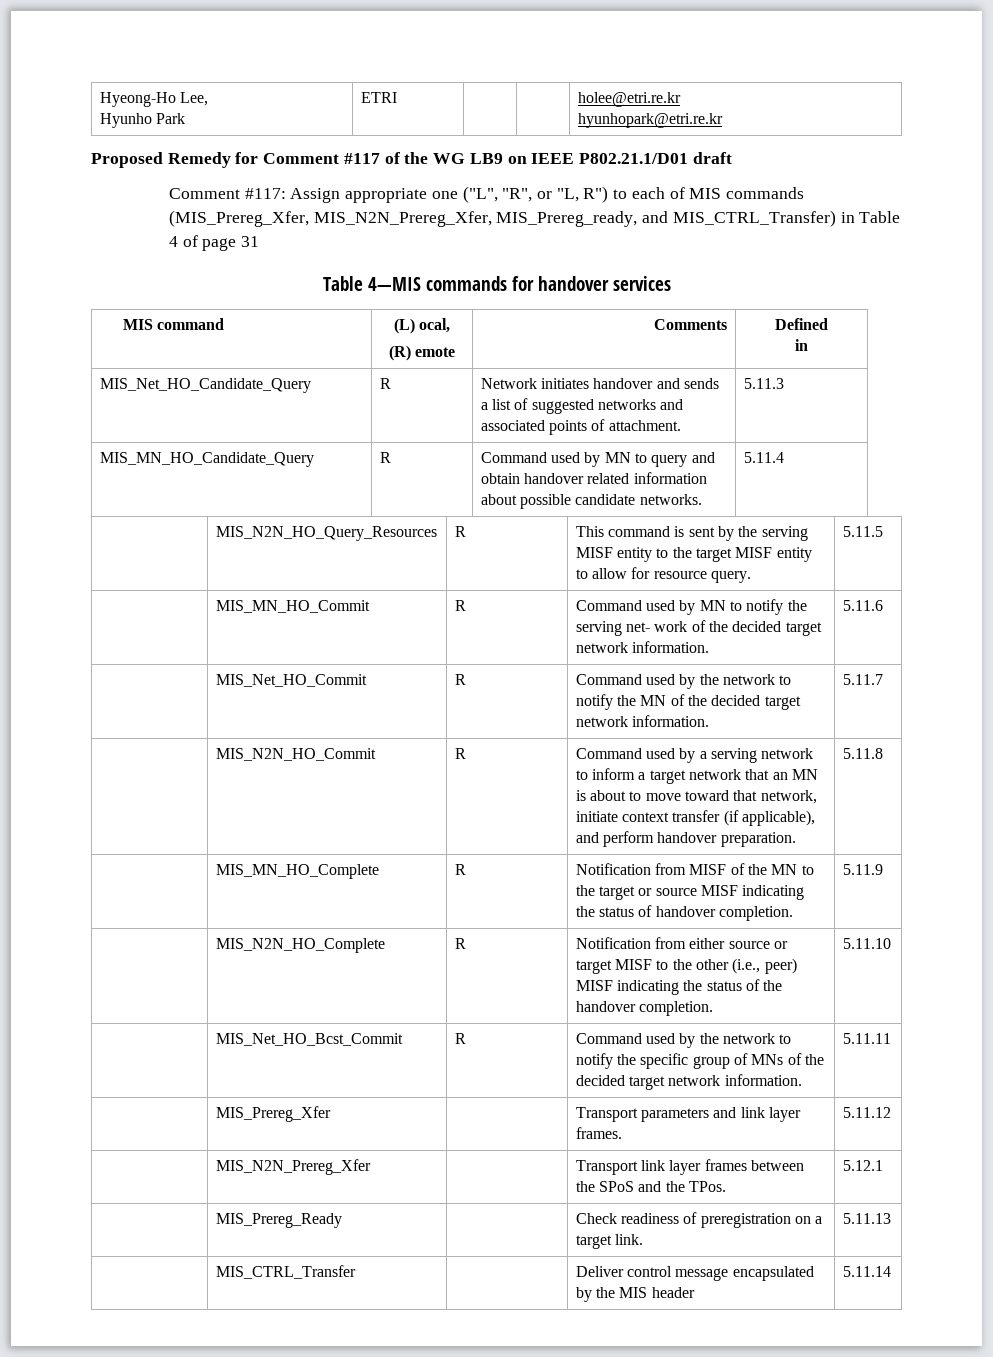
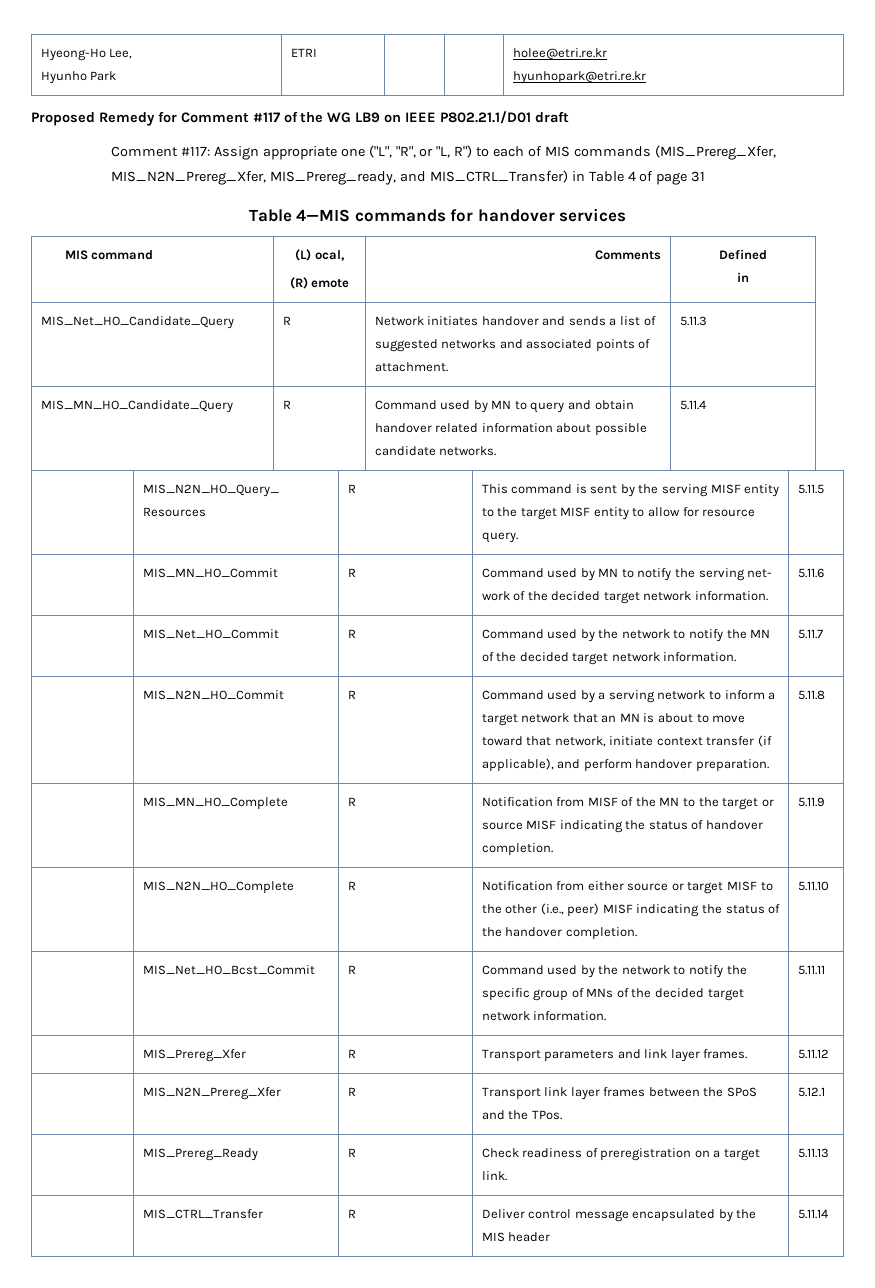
- | MIS_Prereg_Xfer | | Transport parameters and link layer frames. | 5.11.12
+ | MIS_Prereg_Xfer | R | Transport parameters and link layer frames. | 5.11.12
- | MIS_N2N_Prereg_Xfer | | Transport link layer frames between the SPoS and the TPos. | 5.12.1
+ | MIS_N2N_Prereg_Xfer | R | Transport link layer frames between the SPoS and the TPos. | 5.12.1
- | MIS_Prereg_Ready | | Check readiness of preregistration on a target link. | 5.11.13
+ | MIS_Prereg_Ready | R | Check readiness of preregistration on a target link. | 5.11.13
- | MIS_CTRL_Transfer | | Deliver control message encapsulated by the MIS header | 5.11.14
+ | MIS_CTRL_Transfer | R | Deliver control message encapsulated by the MIS header | 5.11.14

